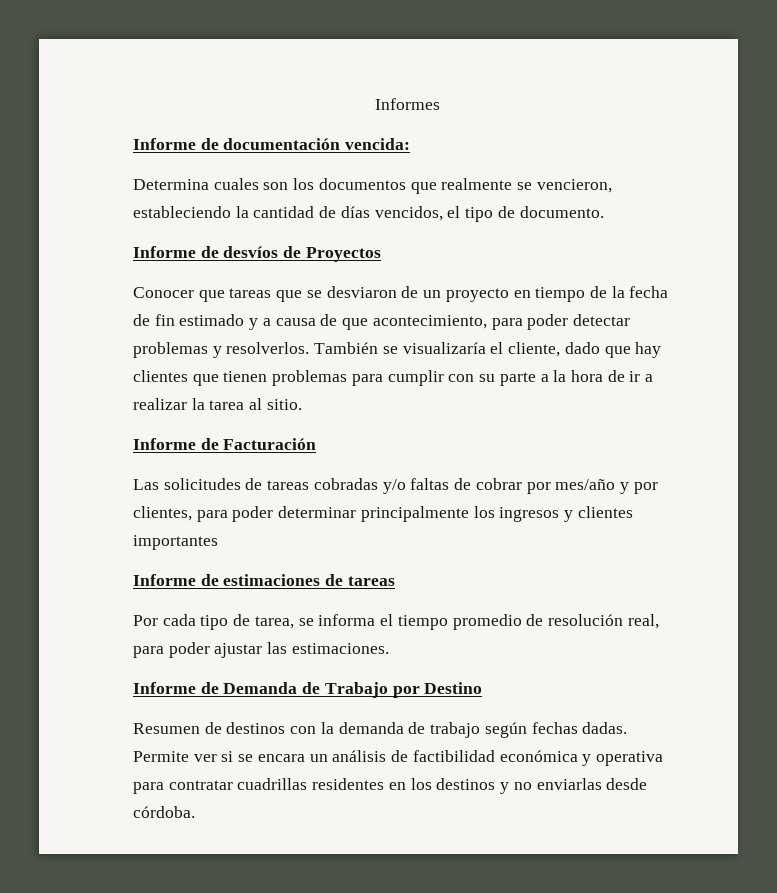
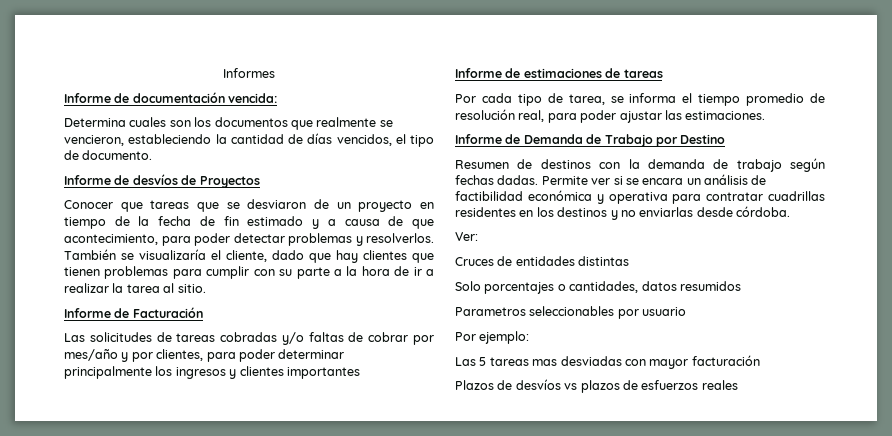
+ Ver:
+ Cruces de entidades distintas
+ Solo porcentajes o cantidades, datos resumidos
+ Parametros seleccionables por usuario
+ Por ejemplo:
+ Las 5 tareas mas desviadas con mayor facturación
+ Plazos de desvíos vs plazos de esfuerzos reales

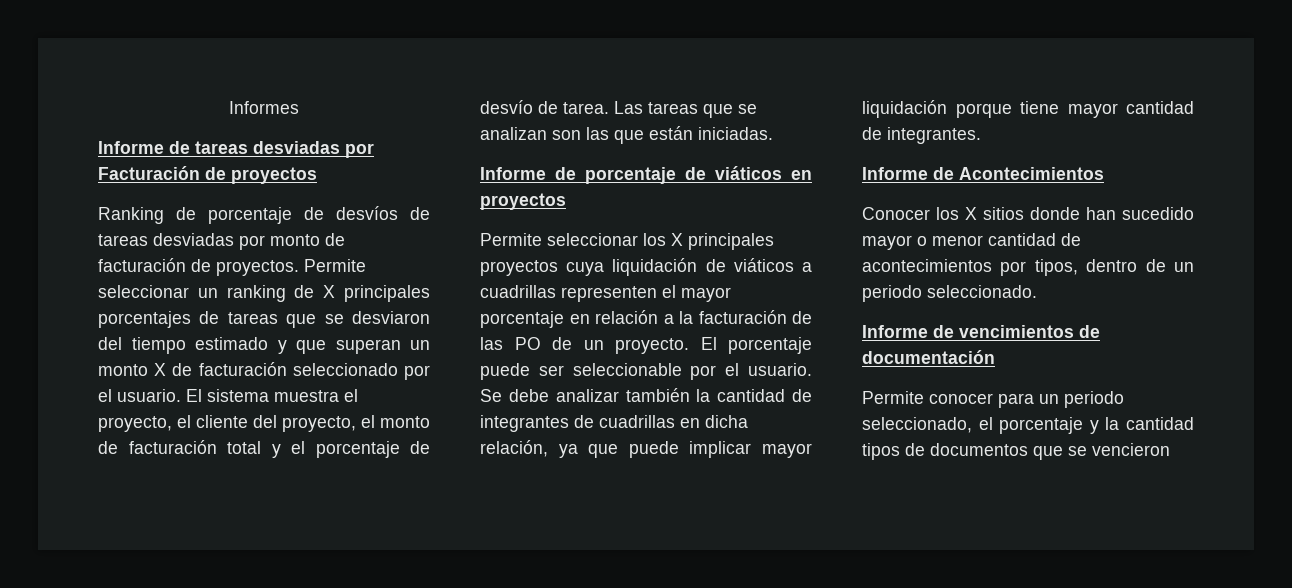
- Informe de documentación vencida:
- Determina cuales son los documentos que realmente se vencieron, estableciendo la cantidad de días vencidos, el tipo de documento.
- Informe de desvíos de Proyectos
- Conocer que tareas que se desviaron de un proyecto en tiempo de la fecha de fin estimado y a causa de que acontecimiento, para poder detectar problemas y resolverlos. También se visualizaría el cliente, dado que hay clientes que tienen problemas para cumplir con su parte a la hora de ir a realizar la tarea al sitio.
- Informe de Facturación
- Las solicitudes de tareas cobradas y/o faltas de cobrar por mes/año y por clientes, para poder determinar principalmente los ingresos y clientes importantes
- Informe de estimaciones de tareas
- Por cada tipo de tarea, se informa el tiempo promedio de resolución real, para poder ajustar las estimaciones.
- Informe de Demanda de Trabajo por Destino
- Resumen de destinos con la demanda de trabajo según fechas dadas. Permite ver si se encara un análisis de factibilidad económica y operativa para contratar cuadrillas residentes en los destinos y no enviarlas desde córdoba.
- Ver:
- Cruces de entidades distintas
- Solo porcentajes o cantidades, datos resumidos
- Parametros seleccionables por usuario
- Por ejemplo:
- Las 5 tareas mas desviadas con mayor facturación
- Plazos de desvíos vs plazos de esfuerzos reales
+ Informe de tareas desviadas por Facturación de proyectos
+ Ranking de porcentaje de desvíos de tareas desviadas por monto de facturación de proyectos. Permite seleccionar un ranking de X principales porcentajes de tareas que se desviaron del tiempo estimado y que superan un monto X de facturación seleccionado por el usuario. El sistema muestra el proyecto, el cliente del proyecto, el monto de facturación total y el porcentaje de desvío de tarea. Las tareas que se analizan son las que están iniciadas.
+ Informe de porcentaje de viáticos en proyectos
+ Permite seleccionar los X principales proyectos cuya liquidación de viáticos a cuadrillas representen el mayor porcentaje en relación a la facturación de las PO de un proyecto. El porcentaje puede ser seleccionable por el usuario. Se debe analizar también la cantidad de integrantes de cuadrillas en dicha relación, ya que puede implicar mayor liquidación porque tiene mayor cantidad de integrantes.
+ Informe de Acontecimientos
+ Conocer los X sitios donde han sucedido mayor o menor cantidad de acontecimientos por tipos, dentro de un periodo seleccionado.
+ Informe de vencimientos de documentación
+ Permite conocer para un periodo seleccionado, el porcentaje y la cantidad tipos de documentos que se vencieron

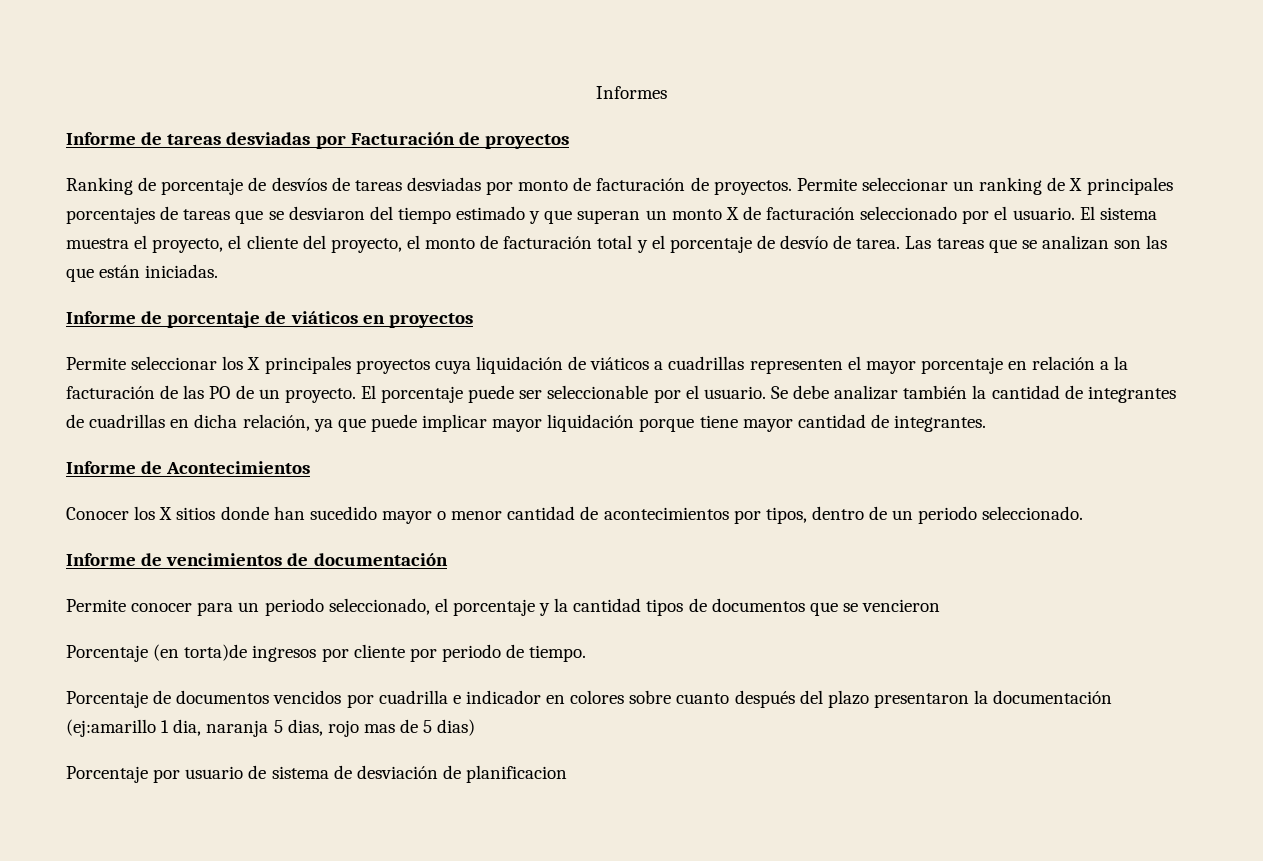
+ Porcentaje (en torta)de ingresos por cliente por periodo de tiempo.
+ Porcentaje de documentos vencidos por cuadrilla e indicador en colores sobre cuanto después del plazo presentaron la documentación (ej:amarillo 1 dia, naranja 5 dias, rojo mas de 5 dias)
+ Porcentaje por usuario de sistema de desviación de planificacion

